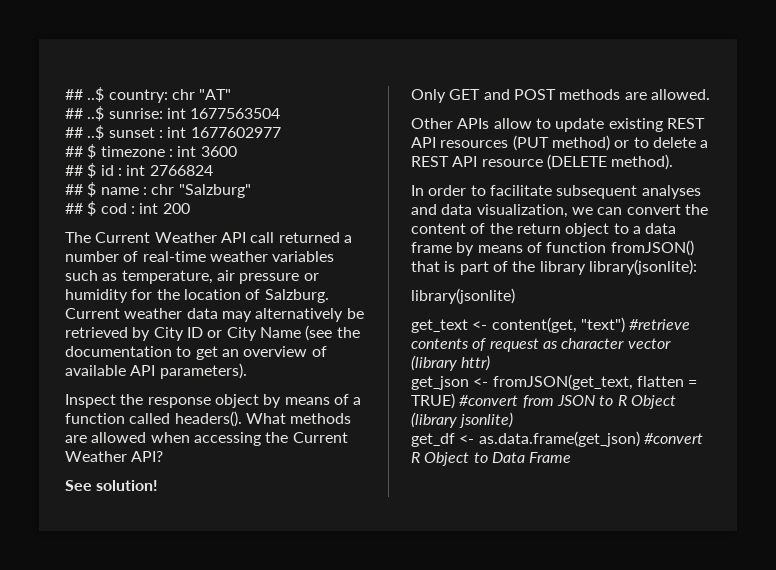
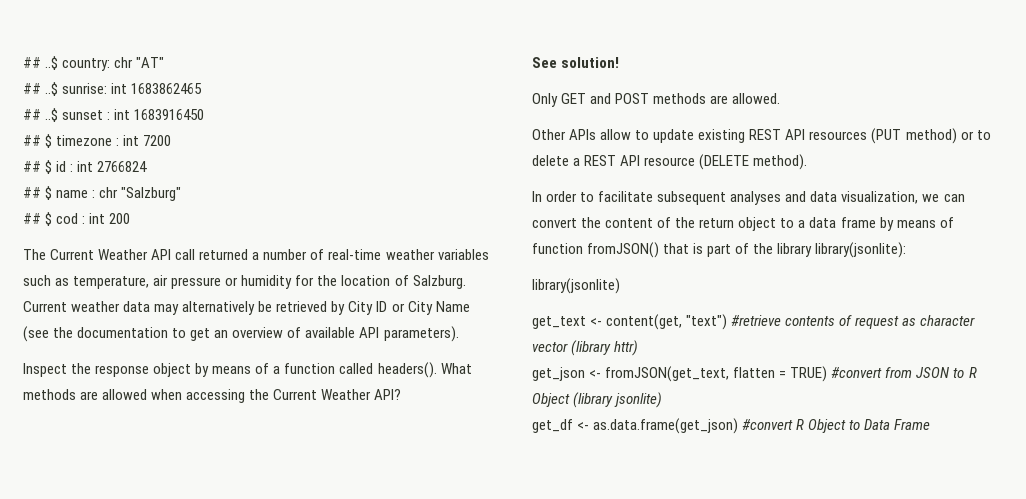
- ## ..$ sunrise: int 1677563504
+ ## ..$ sunrise: int 1683862465
- ## ..$ sunset : int 1677602977
+ ## ..$ sunset : int 1683916450
- ## $ timezone : int 3600
+ ## $ timezone : int 7200

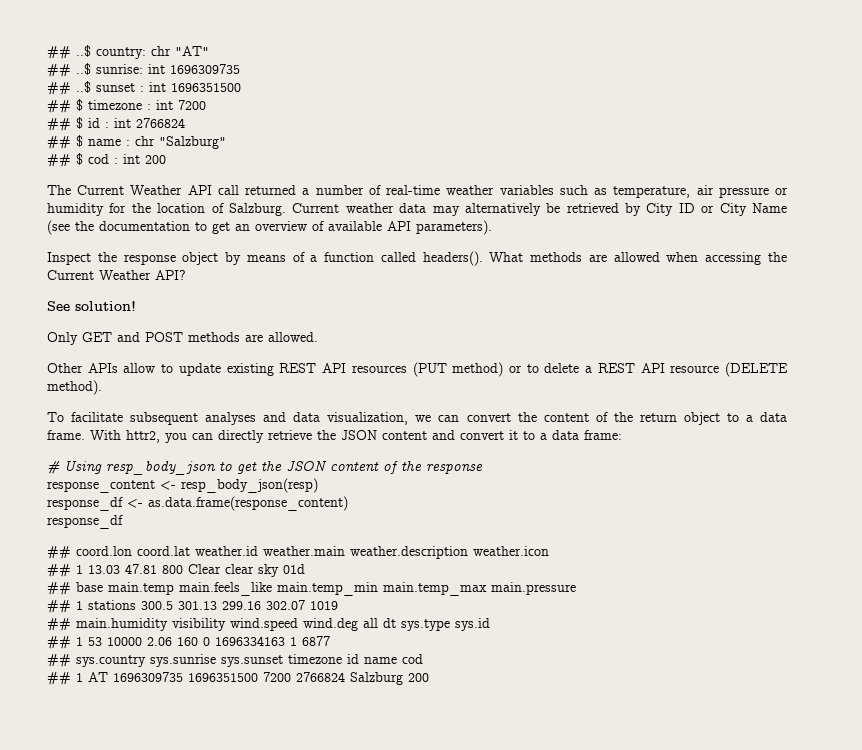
- ## ..$ sunrise: int 1683862465
+ ## ..$ sunrise: int 1696309735
- ## ..$ sunset : int 1683916450
+ ## ..$ sunset : int 1696351500
- In order to facilitate subsequent analyses and data visualization, we can convert the content of the return object to a data frame by means of function fromJSON() that is part of the library library(jsonlite):
- library(jsonlite)
- get_text <- content(get, "text") #retrieve contents of request as character vector (library httr)
- get_json <- fromJSON(get_text, flatten = TRUE) #convert from JSON to R Object (library jsonlite)
- get_df <- as.data.frame(get_json) #convert R Object to Data Frame
+ To facilitate subsequent analyses and data visualization, we can convert the content of the return object to a data frame. With httr2, you can directly retrieve the JSON content and convert it to a data frame:
+ # Using resp_body_json to get the JSON content of the response
+ response_content <- resp_body_json(resp)
+ response_df <- as.data.frame(response_content)
+ response_df
+ ## coord.lon coord.lat weather.id weather.main weather.description weather.icon
+ ## 1 13.03 47.81 800 Clear clear sky 01d
+ ## base main.temp main.feels_like main.temp_min main.temp_max main.pressure
+ ## 1 stations 300.5 301.13 299.16 302.07 1019
+ ## main.humidity visibility wind.speed wind.deg all dt sys.type sys.id
+ ## 1 53 10000 2.06 160 0 1696334163 1 6877
+ ## sys.country sys.sunrise sys.sunset timezone id name cod
+ ## 1 AT 1696309735 1696351500 7200 2766824 Salzburg 200

